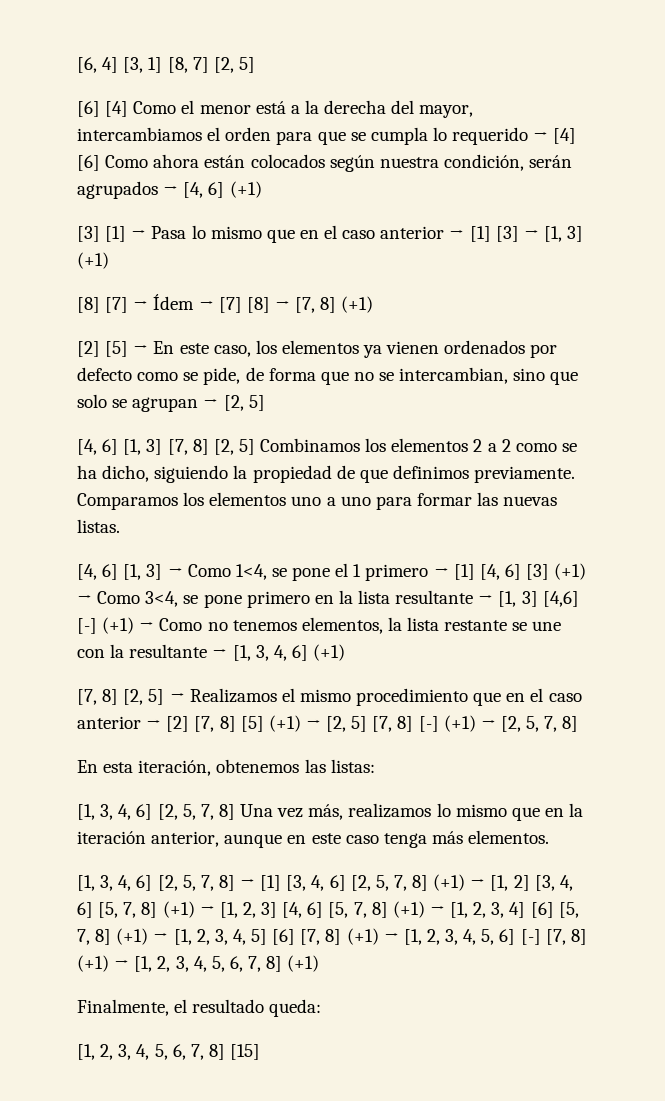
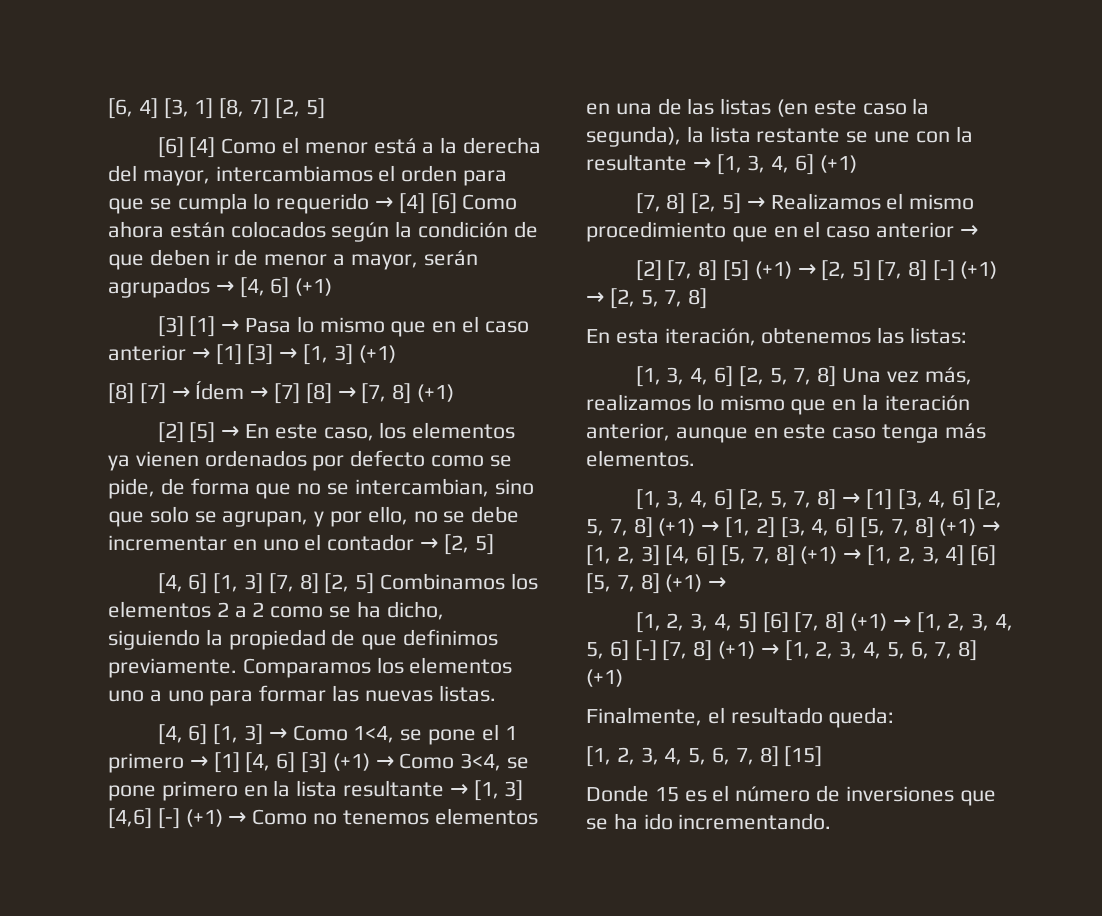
- [6] [4] Como el menor está a la derecha del mayor, intercambiamos el orden para que se cumpla lo requerido → [4] [6] Como ahora están colocados según nuestra condición, serán agrupados → [4, 6] (+1)
+ [6] [4] Como el menor está a la derecha del mayor, intercambiamos el orden para que se cumpla lo requerido → [4] [6] Como ahora están colocados según la condición de que deben ir de menor a mayor, serán agrupados → [4, 6] (+1)
- [2] [5] → En este caso, los elementos ya vienen ordenados por defecto como se pide, de forma que no se intercambian, sino que solo se agrupan → [2, 5]
+ [2] [5] → En este caso, los elementos ya vienen ordenados por defecto como se pide, de forma que no se intercambian, sino que solo se agrupan, y por ello, no se debe incrementar en uno el contador → [2, 5]
- [4, 6] [1, 3] → Como 1<4, se pone el 1 primero → [1] [4, 6] [3] (+1) → Como 3<4, se pone primero en la lista resultante → [1, 3] [4,6] [-] (+1) → Como no tenemos elementos, la lista restante se une con la resultante → [1, 3, 4, 6] (+1)
+ [4, 6] [1, 3] → Como 1<4, se pone el 1 primero → [1] [4, 6] [3] (+1) → Como 3<4, se pone primero en la lista resultante → [1, 3] [4,6] [-] (+1) → Como no tenemos elementos en una de las listas (en este caso la segunda), la lista restante se une con la resultante → [1, 3, 4, 6] (+1)
- [7, 8] [2, 5] → Realizamos el mismo procedimiento que en el caso anterior → [2] [7, 8] [5] (+1) → [2, 5] [7, 8] [-] (+1) → [2, 5, 7, 8]
+ [7, 8] [2, 5] → Realizamos el mismo procedimiento que en el caso anterior →
+ [2] [7, 8] [5] (+1) → [2, 5] [7, 8] [-] (+1) → [2, 5, 7, 8]
- [1, 3, 4, 6] [2, 5, 7, 8] → [1] [3, 4, 6] [2, 5, 7, 8] (+1) → [1, 2] [3, 4, 6] [5, 7, 8] (+1) → [1, 2, 3] [4, 6] [5, 7, 8] (+1) → [1, 2, 3, 4] [6] [5, 7, 8] (+1) → [1, 2, 3, 4, 5] [6] [7, 8] (+1) → [1, 2, 3, 4, 5, 6] [-] [7, 8] (+1) → [1, 2, 3, 4, 5, 6, 7, 8] (+1)
+ [1, 3, 4, 6] [2, 5, 7, 8] → [1] [3, 4, 6] [2, 5, 7, 8] (+1) → [1, 2] [3, 4, 6] [5, 7, 8] (+1) → [1, 2, 3] [4, 6] [5, 7, 8] (+1) → [1, 2, 3, 4] [6] [5, 7, 8] (+1) →
+ [1, 2, 3, 4, 5] [6] [7, 8] (+1) → [1, 2, 3, 4, 5, 6] [-] [7, 8] (+1) → [1, 2, 3, 4, 5, 6, 7, 8] (+1)
+ Donde 15 es el número de inversiones que se ha ido incrementando.

